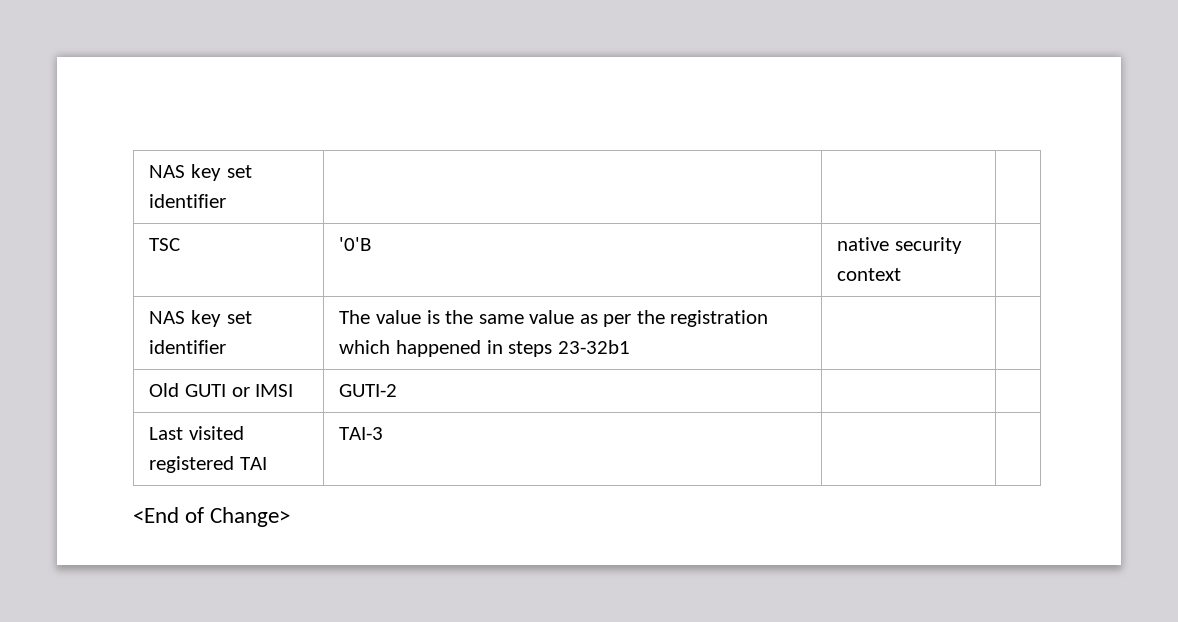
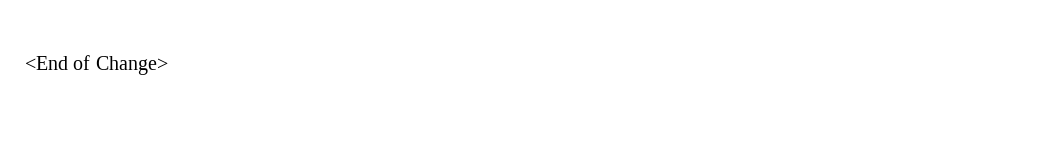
- NAS key set identifier | | |
- TSC | '0'B | native security context |
- NAS key set identifier | The value is the same value as per the registration which happened in steps 23-32b1 | |
- Old GUTI or IMSI | GUTI-2 | |
- Last visited registered TAI | TAI-3 | |

